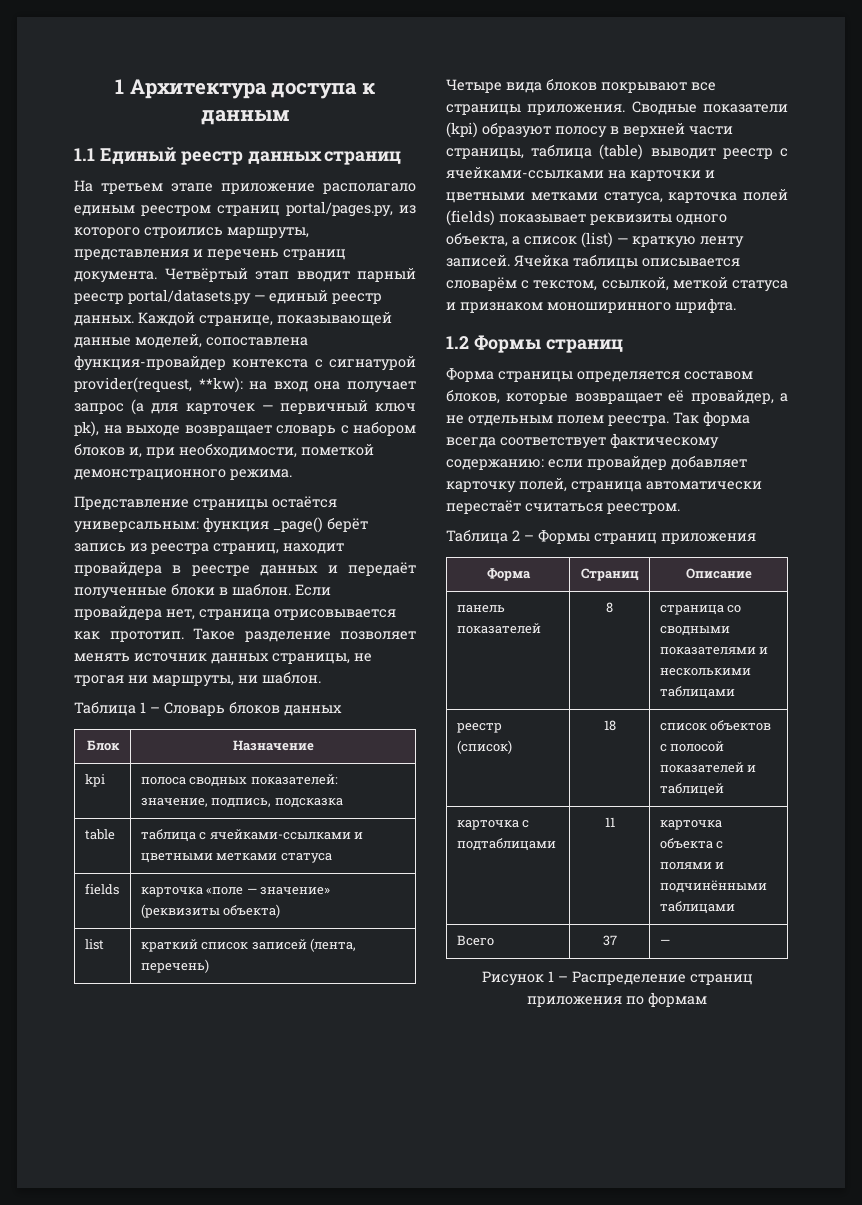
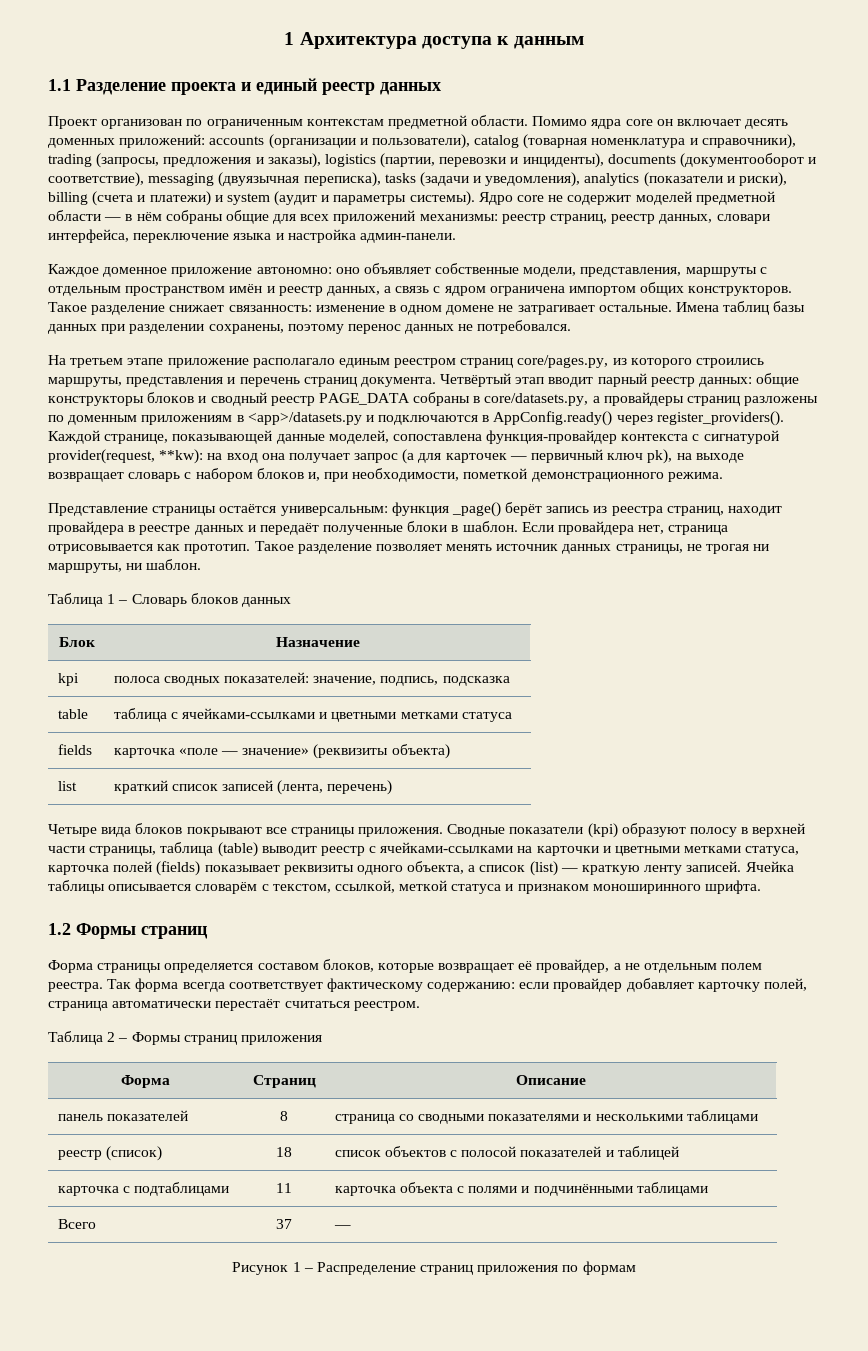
- 1.1 Единый реестр данных страниц
+ 1.1 Разделение проекта и единый реестр данных
+ Проект организован по ограниченным контекстам предметной области. Помимо ядра core он включает десять доменных приложений: accounts (организации и пользователи), catalog (товарная номенклатура и справочники), trading (запросы, предложения и заказы), logistics (партии, перевозки и инциденты), documents (документооборот и соответствие), messaging (двуязычная переписка), tasks (задачи и уведомления), analytics (показатели и риски), billing (счета и платежи) и system (аудит и параметры системы). Ядро core не содержит моделей предметной области — в нём собраны общие для всех приложений механизмы: реестр страниц, реестр данных, словари интерфейса, переключение языка и настройка админ-панели.
+ Каждое доменное приложение автономно: оно объявляет собственные модели, представления, маршруты с отдельным пространством имён и реестр данных, а связь с ядром ограничена импортом общих конструкторов. Такое разделение снижает связанность: изменение в одном домене не затрагивает остальные. Имена таблиц базы данных при разделении сохранены, поэтому перенос данных не потребовался.
- На третьем этапе приложение располагало единым реестром страниц portal/pages.py, из которого строились маршруты, представления и перечень страниц документа.
+ На третьем этапе приложение располагало единым реестром страниц core/pages.py, из которого строились маршруты, представления и перечень страниц документа.
- Четвёртый этап вводит парный реестр portal/datasets.py — единый реестр данных.
+ Четвёртый этап вводит парный реестр данных: общие конструкторы блоков и сводный реестр PAGE_DATA собраны в core/datasets.py, а провайдеры страниц разложены по доменным приложениям в <app>/datasets.py и подключаются в AppConfig.ready() через register_providers().

